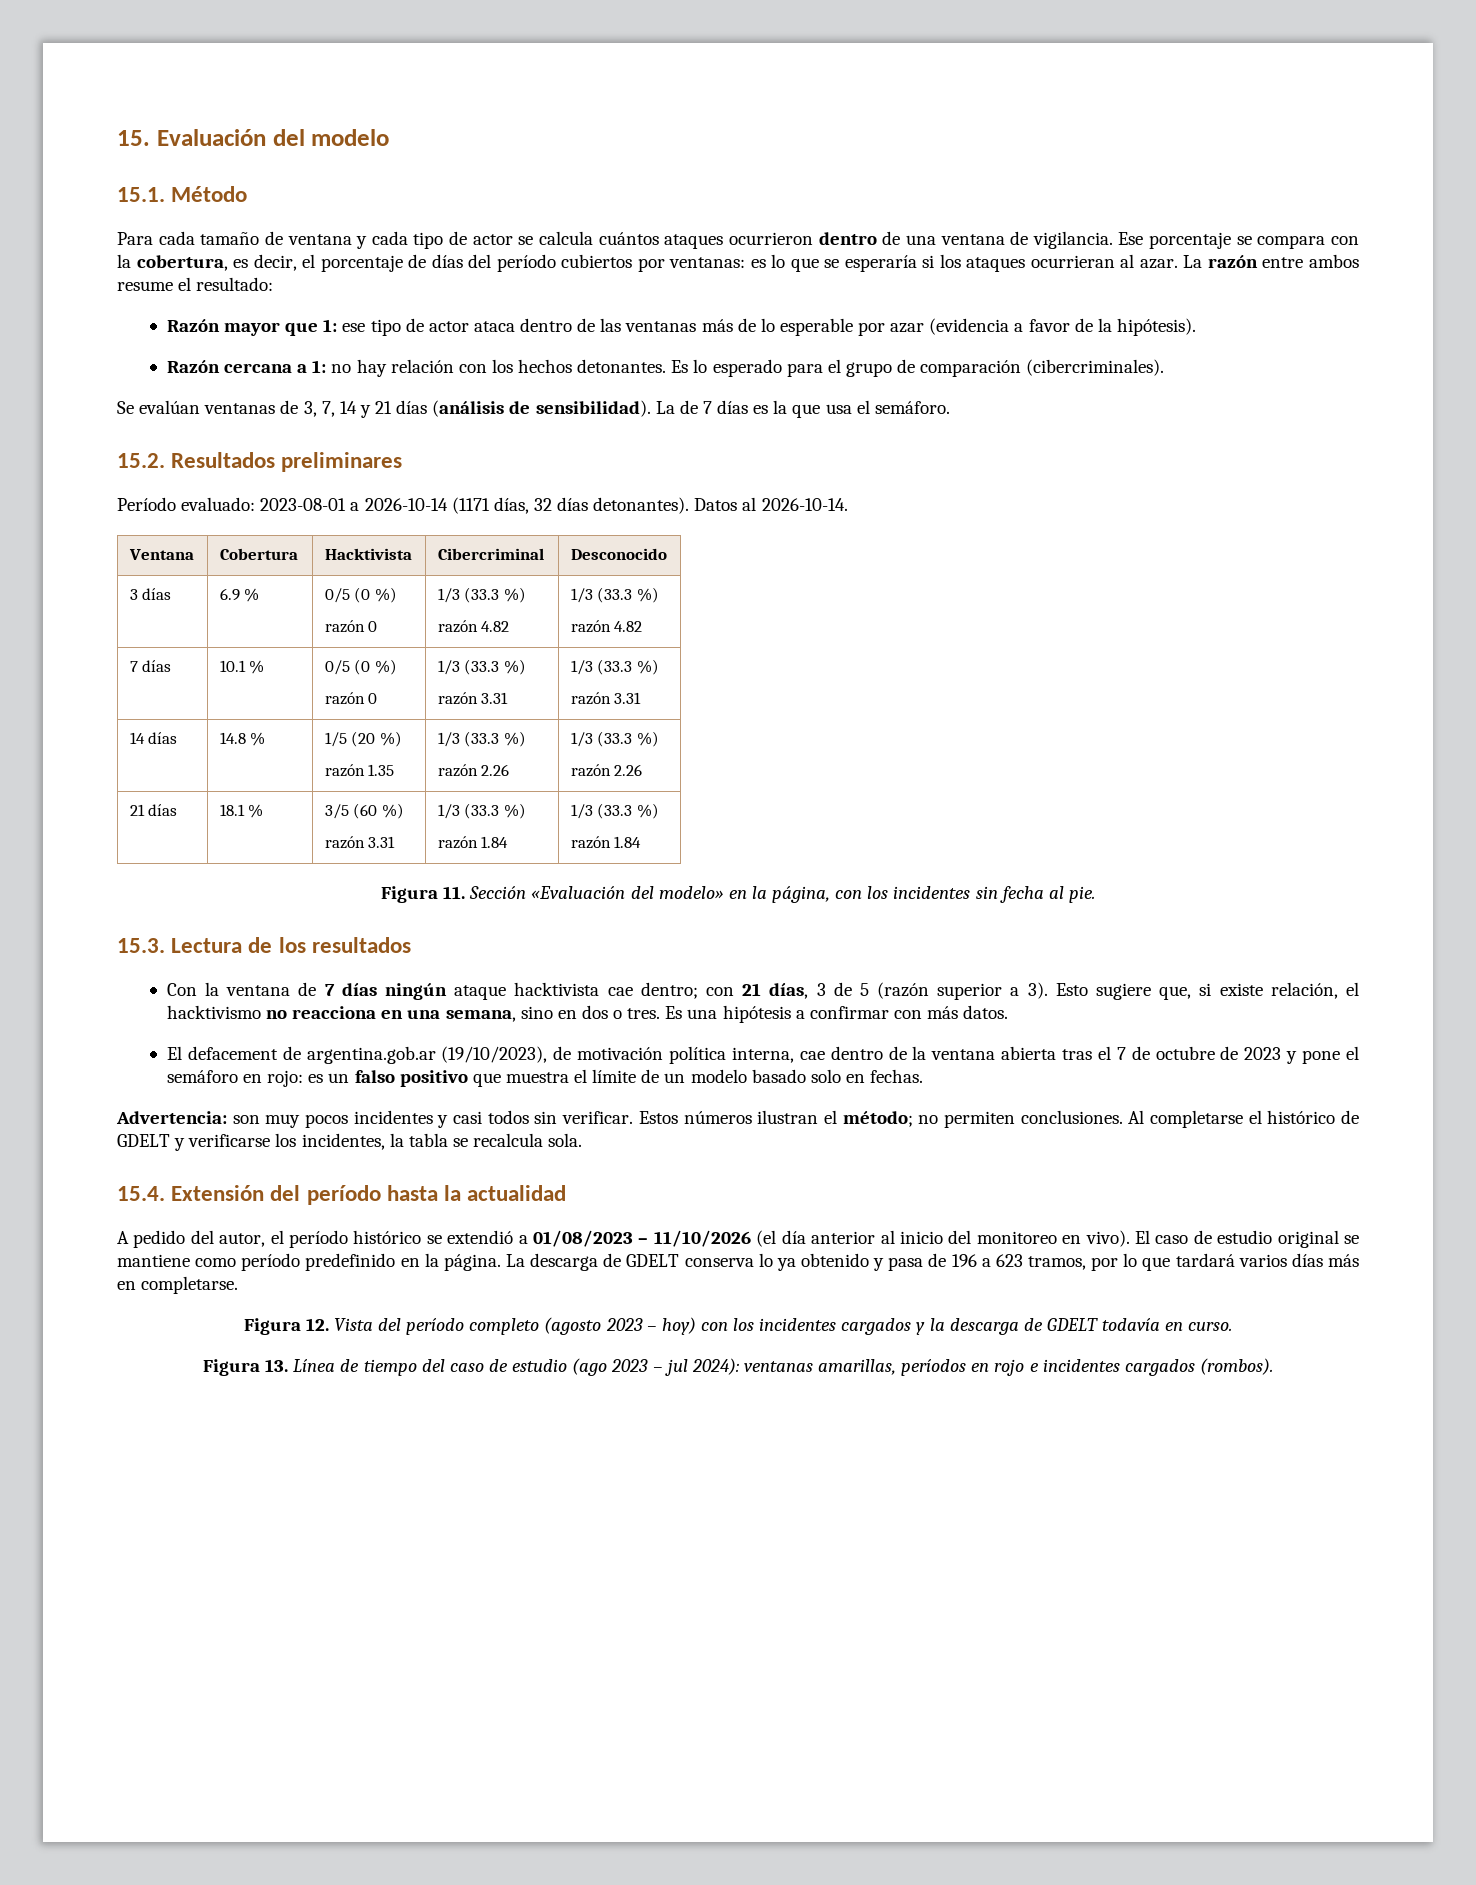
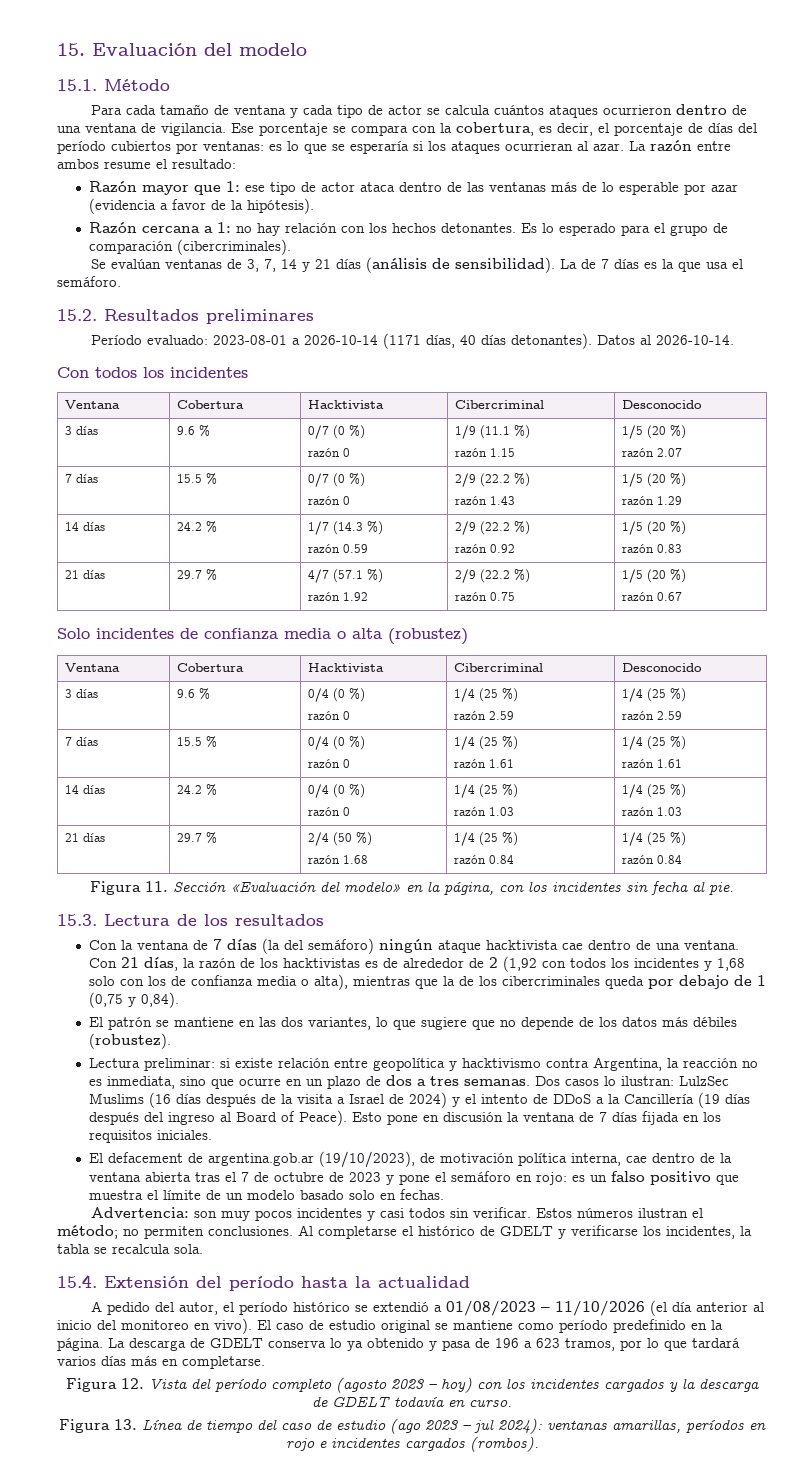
- Período evaluado: 2023-08-01 a 2026-10-14 (1171 días, 32 días detonantes).
+ Período evaluado: 2023-08-01 a 2026-10-14 (1171 días, 40 días detonantes).
+ Con todos los incidentes
  Ventana | Cobertura | Hacktivista | Cibercriminal | Desconocido
- 3 días | 6.9 % | 0/5 (0 %)
- razón 0 | 1/3 (33.3 %)
- razón 4.82 | 1/3 (33.3 %)
- razón 4.82
- 7 días | 10.1 % | 0/5 (0 %)
- razón 0 | 1/3 (33.3 %)
- razón 3.31 | 1/3 (33.3 %)
- razón 3.31
- 14 días | 14.8 % | 1/5 (20 %)
- razón 1.35 | 1/3 (33.3 %)
- razón 2.26 | 1/3 (33.3 %)
- razón 2.26
- 21 días | 18.1 % | 3/5 (60 %)
- razón 3.31 | 1/3 (33.3 %)
- razón 1.84 | 1/3 (33.3 %)
- razón 1.84
+ 3 días | 9.6 % | 0/7 (0 %)
+ razón 0 | 1/9 (11.1 %)
+ razón 1.15 | 1/5 (20 %)
+ razón 2.07
+ 7 días | 15.5 % | 0/7 (0 %)
+ razón 0 | 2/9 (22.2 %)
+ razón 1.43 | 1/5 (20 %)
+ razón 1.29
+ 14 días | 24.2 % | 1/7 (14.3 %)
+ razón 0.59 | 2/9 (22.2 %)
+ razón 0.92 | 1/5 (20 %)
+ razón 0.83
+ 21 días | 29.7 % | 4/7 (57.1 %)
+ razón 1.92 | 2/9 (22.2 %)
+ razón 0.75 | 1/5 (20 %)
+ razón 0.67
+ Solo incidentes de confianza media o alta (robustez)
+ Ventana | Cobertura | Hacktivista | Cibercriminal | Desconocido
+ 3 días | 9.6 % | 0/4 (0 %)
+ razón 0 | 1/4 (25 %)
+ razón 2.59 | 1/4 (25 %)
+ razón 2.59
+ 7 días | 15.5 % | 0/4 (0 %)
+ razón 0 | 1/4 (25 %)
+ razón 1.61 | 1/4 (25 %)
+ razón 1.61
+ 14 días | 24.2 % | 0/4 (0 %)
+ razón 0 | 1/4 (25 %)
+ razón 1.03 | 1/4 (25 %)
+ razón 1.03
+ 21 días | 29.7 % | 2/4 (50 %)
+ razón 1.68 | 1/4 (25 %)
+ razón 0.84 | 1/4 (25 %)
+ razón 0.84
- Con la ventana de 7 días ningún ataque hacktivista cae dentro; con 21 días, 3 de 5 (razón superior a 3). Esto sugiere que, si existe relación, el hacktivismo no reacciona en una semana, sino en dos o tres. Es una hipótesis a confirmar con más datos.
+ Con la ventana de 7 días (la del semáforo) ningún ataque hacktivista cae dentro de una ventana. Con 21 días, la razón de los hacktivistas es de alrededor de 2 (1,92 con todos los incidentes y 1,68 solo con los de confianza media o alta), mientras que la de los cibercriminales queda por debajo de 1 (0,75 y 0,84).
+ El patrón se mantiene en las dos variantes, lo que sugiere que no depende de los datos más débiles (robustez).
+ Lectura preliminar: si existe relación entre geopolítica y hacktivismo contra Argentina, la reacción no es inmediata, sino que ocurre en un plazo de dos a tres semanas. Dos casos lo ilustran: LulzSec Muslims (16 días después de la visita a Israel de 2024) y el intento de DDoS a la Cancillería (19 días después del ingreso al Board of Peace). Esto pone en discusión la ventana de 7 días fijada en los requisitos iniciales.

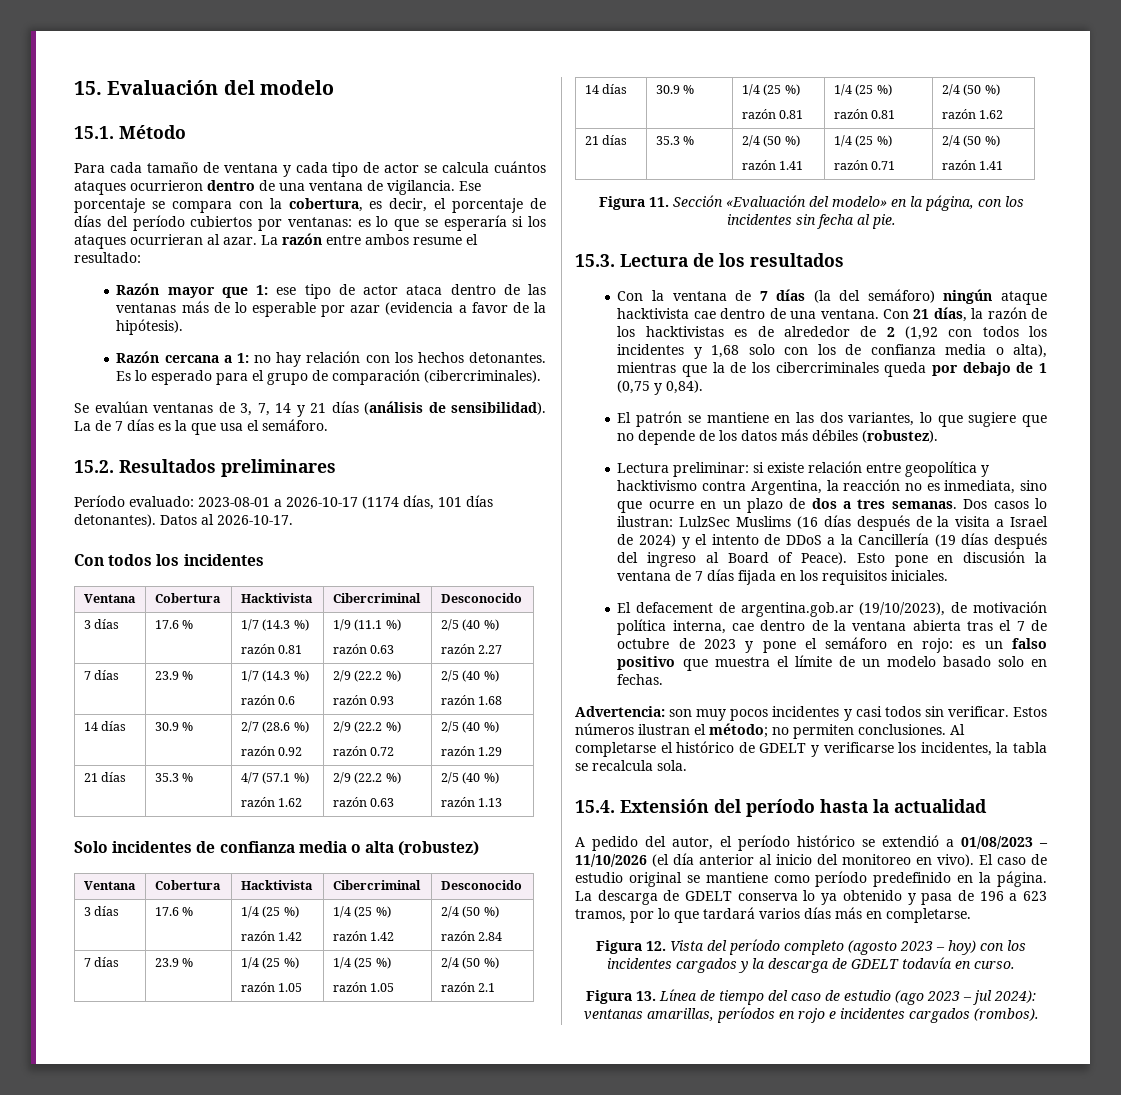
- Período evaluado: 2023-08-01 a 2026-10-14 (1171 días, 40 días detonantes).
+ Período evaluado: 2023-08-01 a 2026-10-17 (1174 días, 101 días detonantes).
- Datos al 2026-10-14.
+ Datos al 2026-10-17.
- 3 días | 9.6 % | 0/7 (0 %)
- razón 0 | 1/9 (11.1 %)
- razón 1.15 | 1/5 (20 %)
- razón 2.07
- 7 días | 15.5 % | 0/7 (0 %)
- razón 0 | 2/9 (22.2 %)
- razón 1.43 | 1/5 (20 %)
+ 3 días | 17.6 % | 1/7 (14.3 %)
+ razón 0.81 | 1/9 (11.1 %)
+ razón 0.63 | 2/5 (40 %)
+ razón 2.27
+ 7 días | 23.9 % | 1/7 (14.3 %)
+ razón 0.6 | 2/9 (22.2 %)
+ razón 0.93 | 2/5 (40 %)
+ razón 1.68
+ 14 días | 30.9 % | 2/7 (28.6 %)
+ razón 0.92 | 2/9 (22.2 %)
+ razón 0.72 | 2/5 (40 %)
  razón 1.29
- 14 días | 24.2 % | 1/7 (14.3 %)
- razón 0.59 | 2/9 (22.2 %)
- razón 0.92 | 1/5 (20 %)
- razón 0.83
- 21 días | 29.7 % | 4/7 (57.1 %)
- razón 1.92 | 2/9 (22.2 %)
- razón 0.75 | 1/5 (20 %)
- razón 0.67
+ 21 días | 35.3 % | 4/7 (57.1 %)
+ razón 1.62 | 2/9 (22.2 %)
+ razón 0.63 | 2/5 (40 %)
+ razón 1.13
- 3 días | 9.6 % | 0/4 (0 %)
- razón 0 | 1/4 (25 %)
- razón 2.59 | 1/4 (25 %)
- razón 2.59
- 7 días | 15.5 % | 0/4 (0 %)
- razón 0 | 1/4 (25 %)
- razón 1.61 | 1/4 (25 %)
- razón 1.61
- 14 días | 24.2 % | 0/4 (0 %)
- razón 0 | 1/4 (25 %)
- razón 1.03 | 1/4 (25 %)
- razón 1.03
- 21 días | 29.7 % | 2/4 (50 %)
- razón 1.68 | 1/4 (25 %)
- razón 0.84 | 1/4 (25 %)
- razón 0.84
+ 3 días | 17.6 % | 1/4 (25 %)
+ razón 1.42 | 1/4 (25 %)
+ razón 1.42 | 2/4 (50 %)
+ razón 2.84
+ 7 días | 23.9 % | 1/4 (25 %)
+ razón 1.05 | 1/4 (25 %)
+ razón 1.05 | 2/4 (50 %)
+ razón 2.1
+ 14 días | 30.9 % | 1/4 (25 %)
+ razón 0.81 | 1/4 (25 %)
+ razón 0.81 | 2/4 (50 %)
+ razón 1.62
+ 21 días | 35.3 % | 2/4 (50 %)
+ razón 1.41 | 1/4 (25 %)
+ razón 0.71 | 2/4 (50 %)
+ razón 1.41

